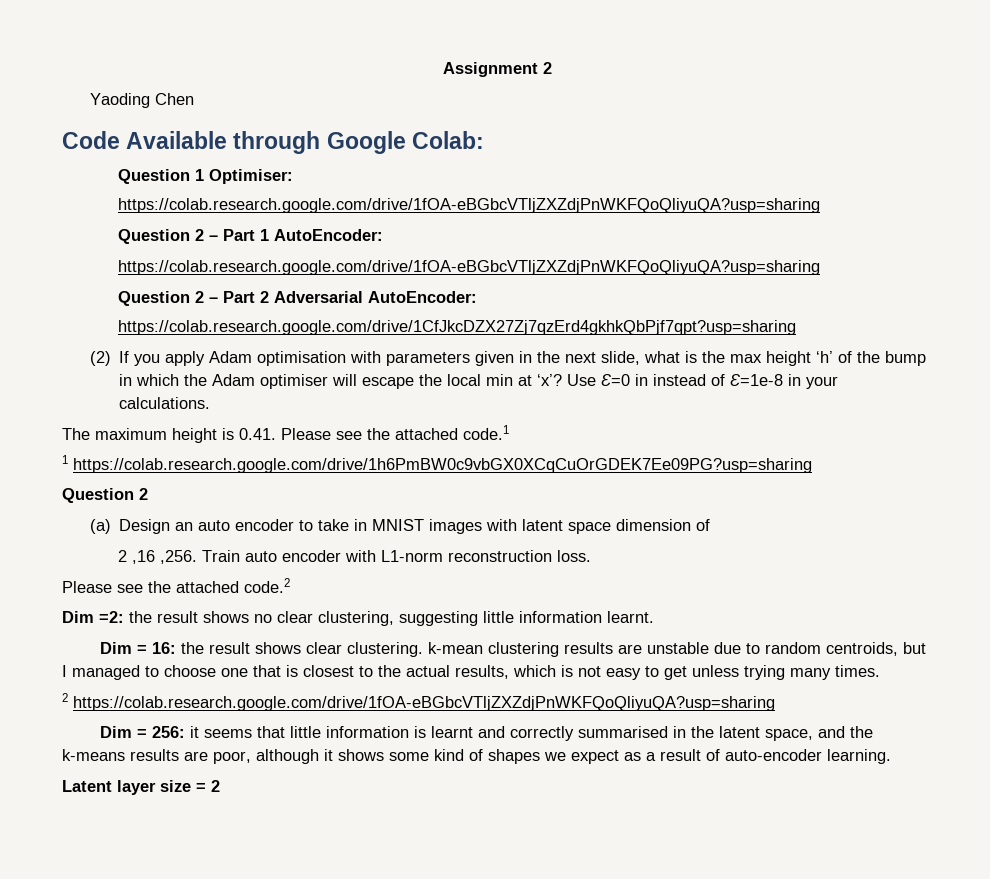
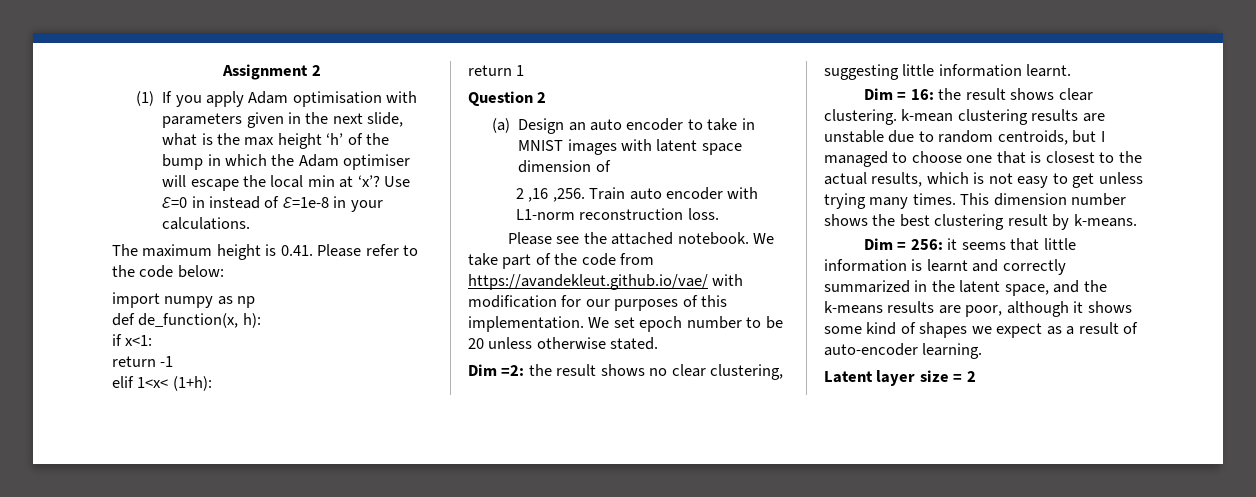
- Yaoding Chen
- Code Available through Google Colab:
- Question 1 Optimiser:
- https://colab.research.google.com/drive/1fOA-eBGbcVTljZXZdjPnWKFQoQliyuQA?usp=sharing
- Question 2 – Part 1 AutoEncoder:
- https://colab.research.google.com/drive/1fOA-eBGbcVTljZXZdjPnWKFQoQliyuQA?usp=sharing
- Question 2 – Part 2 Adversarial AutoEncoder:
- https://colab.research.google.com/drive/1CfJkcDZX27Zj7qzErd4gkhkQbPjf7qpt?usp=sharing
- (2) If you apply Adam optimisation with parameters given in the next slide, what is the max height ‘h’ of the bump in which the Adam optimiser will escape the local min at ‘x’?
+ (1) If you apply Adam optimisation with parameters given in the next slide, what is the max height ‘h’ of the bump in which the Adam optimiser will escape the local min at ‘x’?
- The maximum height is 0.41. Please see the attached code.1
- 1 https://colab.research.google.com/drive/1h6PmBW0c9vbGX0XCqCuOrGDEK7Ee09PG?usp=sharing
+ The maximum height is 0.41. Please refer to the code below:
+ import numpy as np
+ def de_function(x, h):
+ if x<1:
+ return -1
+ elif 1<x< (1+h):
+ return 1
- Please see the attached code.2
+ Please see the attached notebook. We take part of the code from https://avandekleut.github.io/vae/ with modification for our purposes of this implementation. We set epoch number to be 20 unless otherwise stated.
- Dim = 16: the result shows clear clustering. k-mean clustering results are unstable due to random centroids, but I managed to choose one that is closest to the actual results, which is not easy to get unless trying many times.
- 2 https://colab.research.google.com/drive/1fOA-eBGbcVTljZXZdjPnWKFQoQliyuQA?usp=sharing
+ Dim = 16: the result shows clear clustering. k-mean clustering results are unstable due to random centroids, but I managed to choose one that is closest to the actual results, which is not easy to get unless trying many times. This dimension number shows the best clustering result by k-means.
- Dim = 256: it seems that little information is learnt and correctly summarised in the latent space, and the k-means results are poor, although it shows some kind of shapes we expect as a result of auto-encoder learning.
+ Dim = 256: it seems that little information is learnt and correctly summarized in the latent space, and the k-means results are poor, although it shows some kind of shapes we expect as a result of auto-encoder learning.

